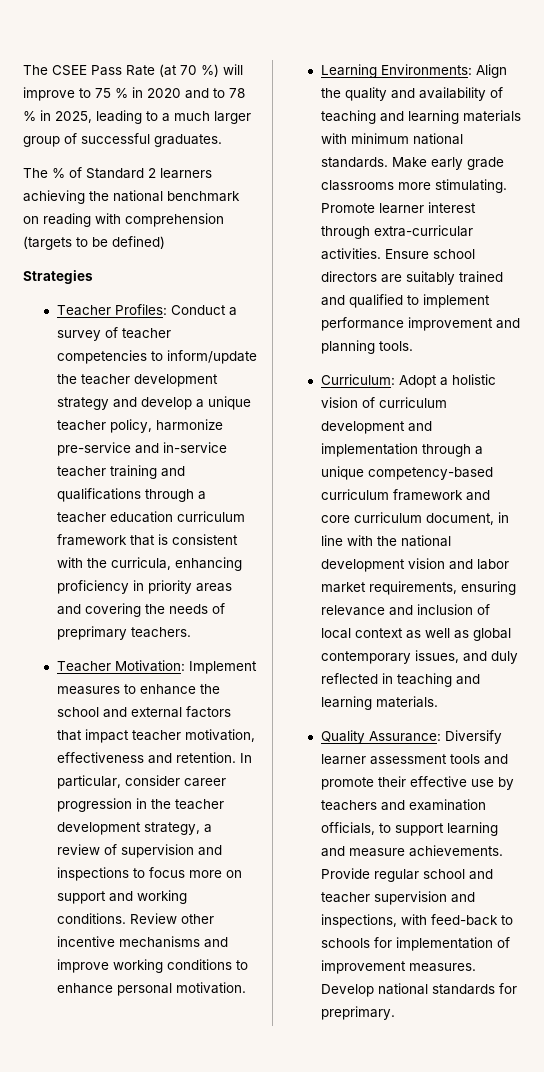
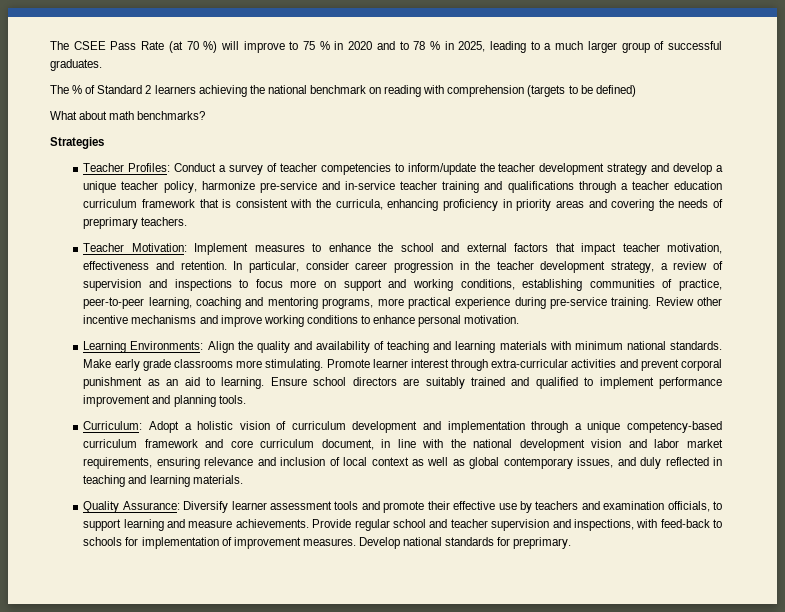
+ What about math benchmarks?
- In particular, consider career progression in the teacher development strategy, a review of supervision and inspections to focus more on support and working conditions.
+ In particular, consider career progression in the teacher development strategy, a review of supervision and inspections to focus more on support and working conditions, establishing communities of practice, peer-to-peer learning, coaching and mentoring programs, more practical experience during pre-service training.
- Promote learner interest through extra-curricular activities.
+ Promote learner interest through extra-curricular activities and prevent corporal punishment as an aid to learning.

